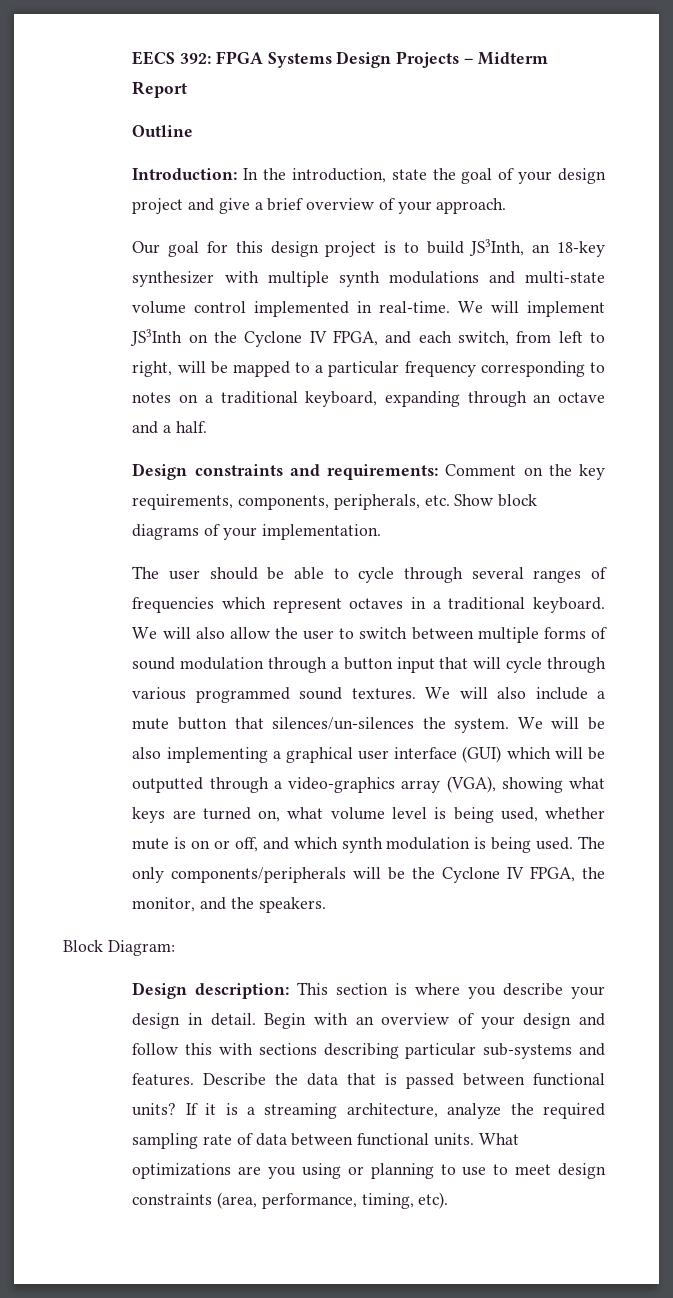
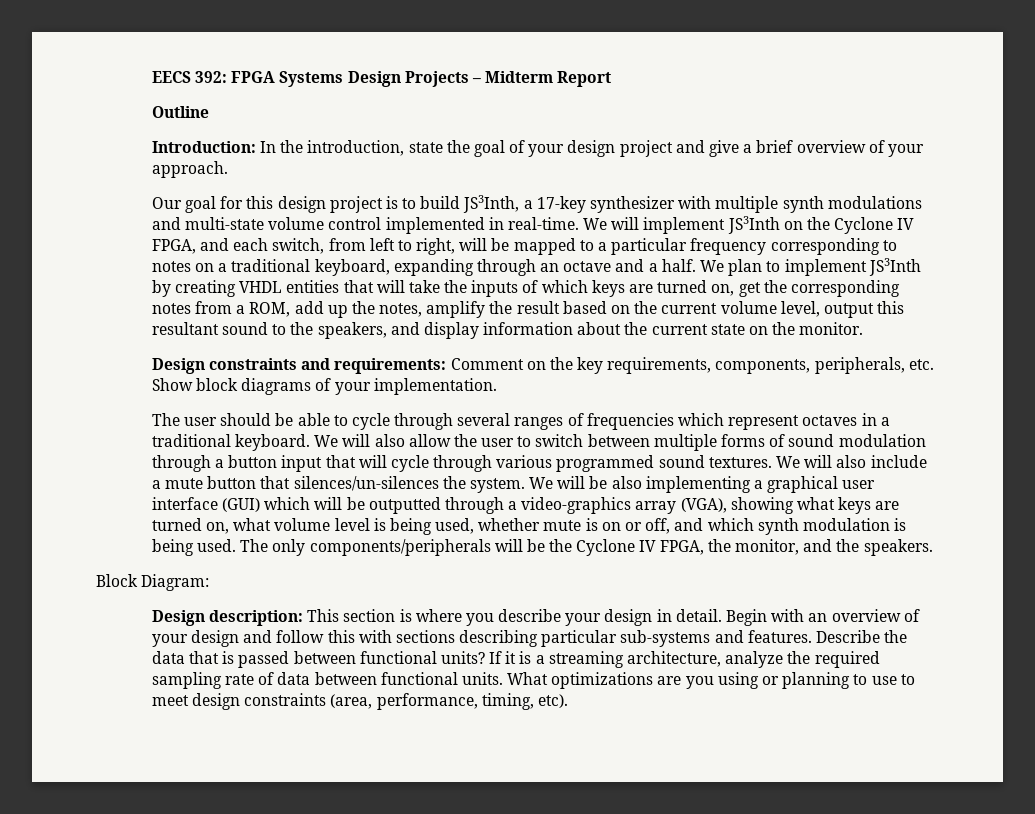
- Our goal for this design project is to build JS3Inth, an 18-key synthesizer with multiple synth modulations and multi-state volume control implemented in real-time.
+ Our goal for this design project is to build JS3Inth, a 17-key synthesizer with multiple synth modulations and multi-state volume control implemented in real-time.
+ We plan to implement JS3Inth by creating VHDL entities that will take the inputs of which keys are turned on, get the corresponding notes from a ROM, add up the notes, amplify the result based on the current volume level, output this resultant sound to the speakers, and display information about the current state on the monitor.

